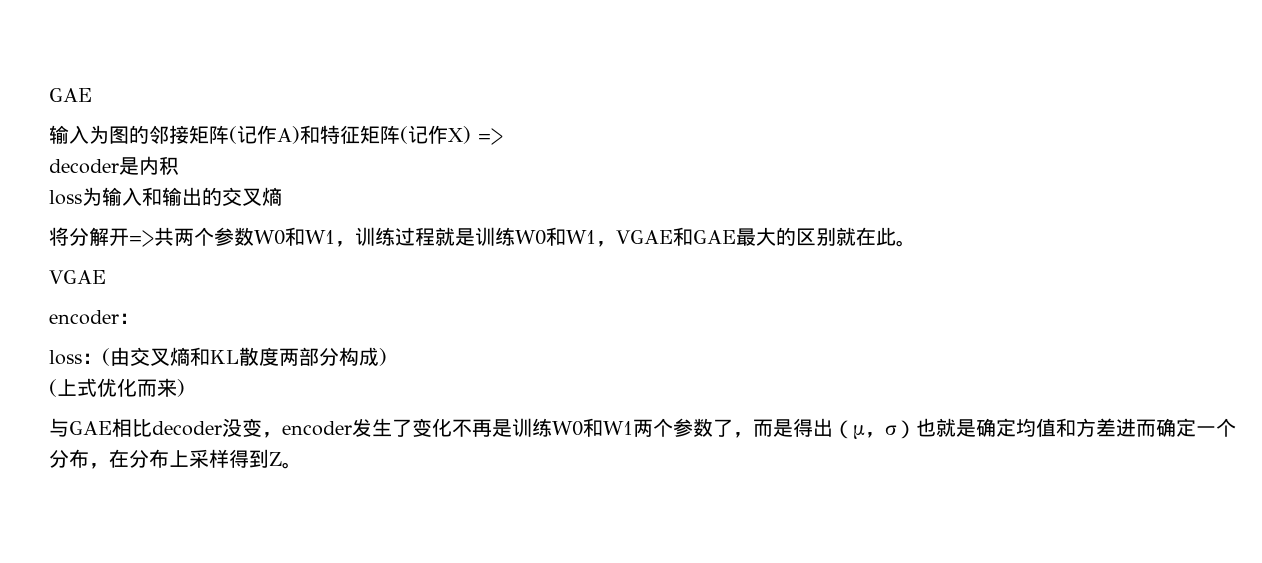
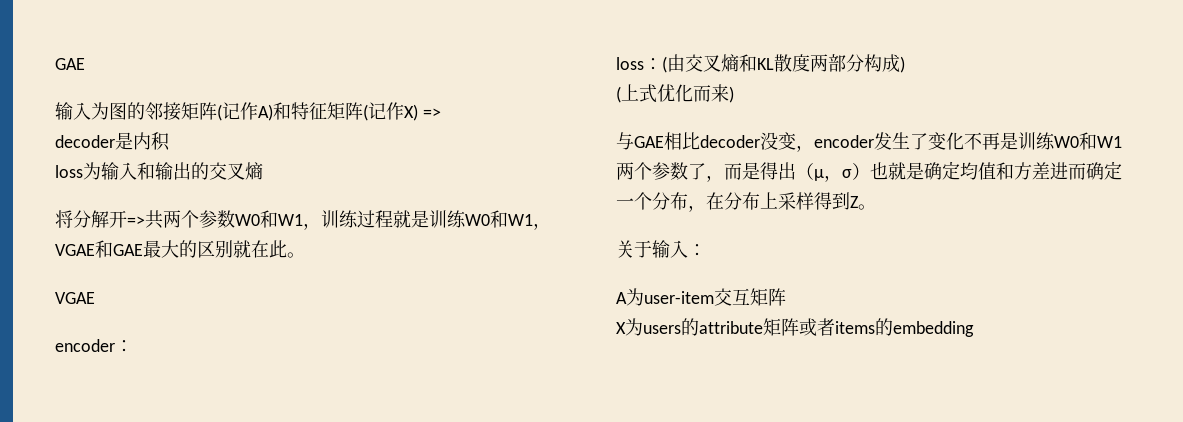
+ 关于输入：
+ A为user-item交互矩阵
+ X为users的attribute矩阵或者items的embedding

